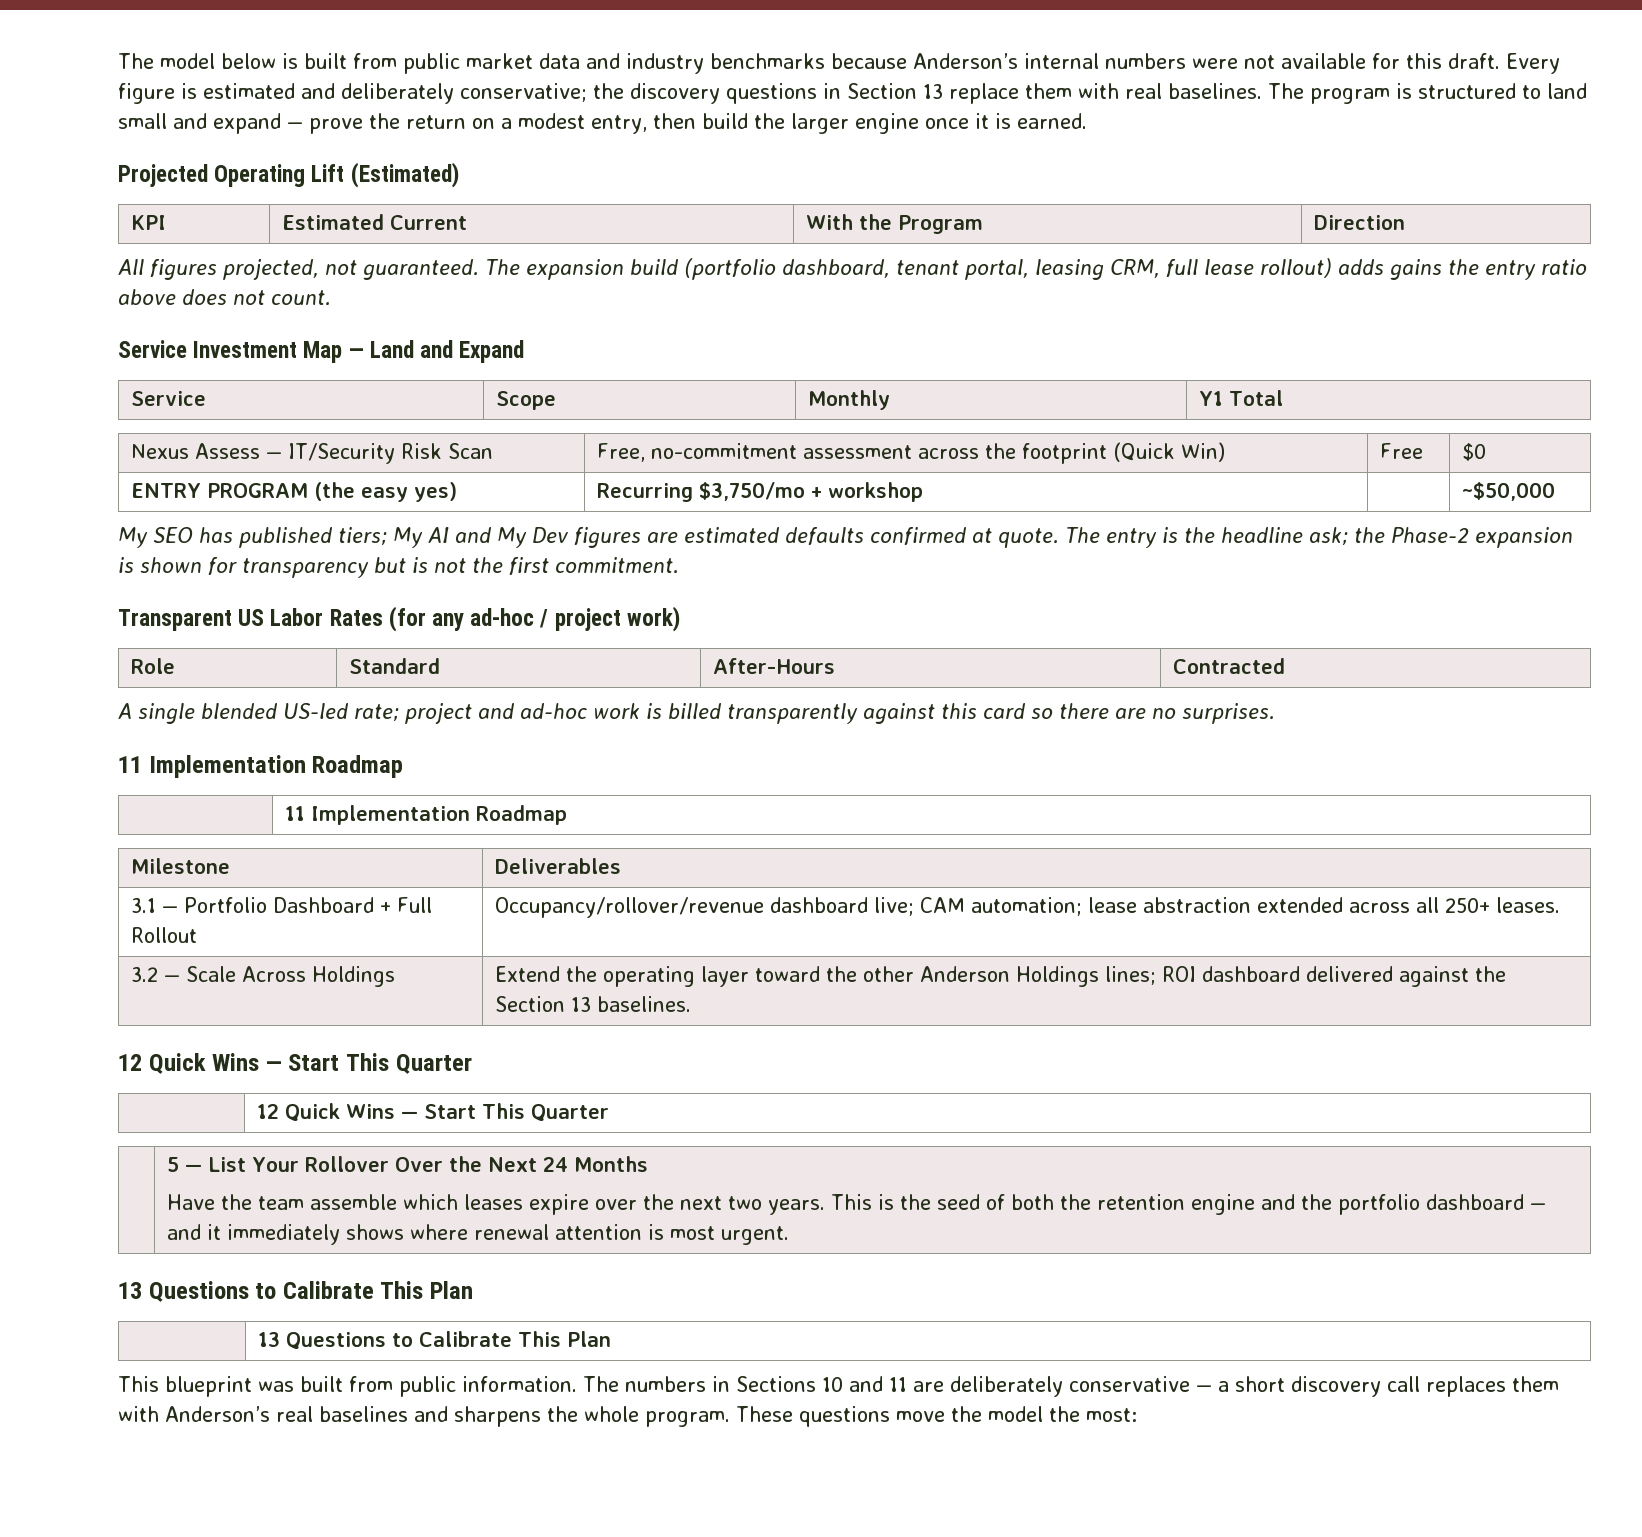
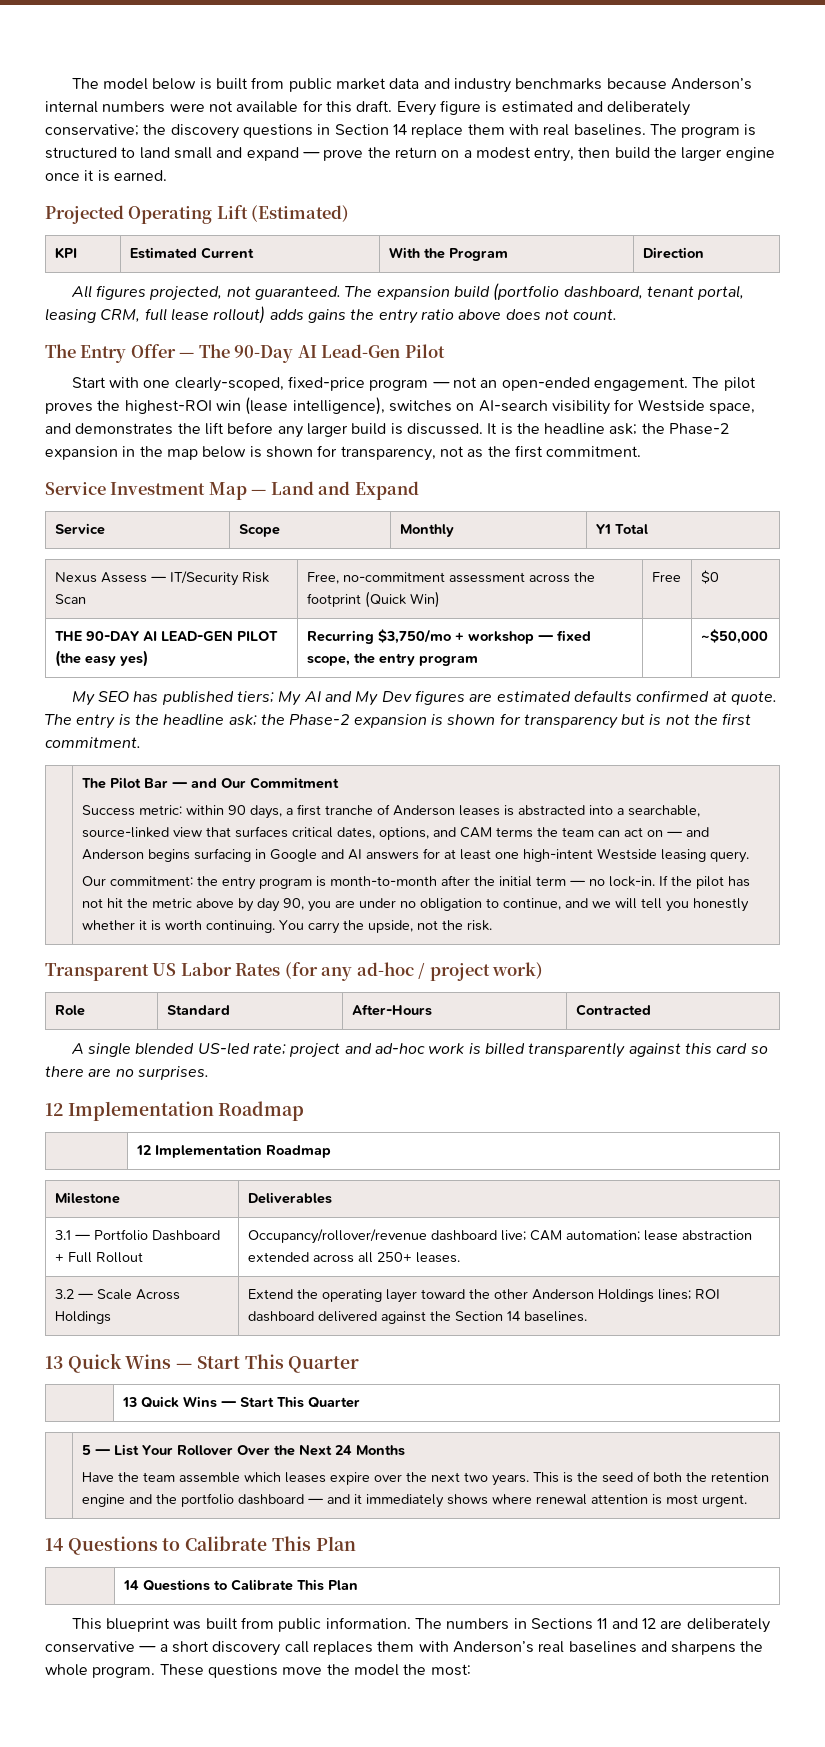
- Every figure is estimated and deliberately conservative; the discovery questions in Section 13 replace them with real baselines.
+ Every figure is estimated and deliberately conservative; the discovery questions in Section 14 replace them with real baselines.
+ The Entry Offer — The 90-Day AI Lead-Gen Pilot
+ Start with one clearly-scoped, fixed-price program — not an open-ended engagement. The pilot proves the highest-ROI win (lease intelligence), switches on AI-search visibility for Westside space, and demonstrates the lift before any larger build is discussed. It is the headline ask; the Phase-2 expansion in the map below is shown for transparency, not as the first commitment.
- ENTRY PROGRAM (the easy yes) | Recurring $3,750/mo + workshop | | ~$50,000
+ THE 90-DAY AI LEAD-GEN PILOT (the easy yes) | Recurring $3,750/mo + workshop — fixed scope, the entry program | | ~$50,000
+ The Pilot Bar — and Our Commitment
+ Success metric: within 90 days, a first tranche of Anderson leases is abstracted into a searchable, source-linked view that surfaces critical dates, options, and CAM terms the team can act on — and Anderson begins surfacing in Google and AI answers for at least one high-intent Westside leasing query.
+ Our commitment: the entry program is month-to-month after the initial term — no lock-in. If the pilot has not hit the metric above by day 90, you are under no obligation to continue, and we will tell you honestly whether it is worth continuing. You carry the upside, not the risk.
  A single blended US-led rate; project and ad-hoc work is billed transparently against this card so there are no surprises.
- 11 Implementation Roadmap
+ 12 Implementation Roadmap
- | 11 Implementation Roadmap
+ | 12 Implementation Roadmap
- 3.2 — Scale Across Holdings | Extend the operating layer toward the other Anderson Holdings lines; ROI dashboard delivered against the Section 13 baselines.
- 12 Quick Wins — Start This Quarter
- | 12 Quick Wins — Start This Quarter
+ 3.2 — Scale Across Holdings | Extend the operating layer toward the other Anderson Holdings lines; ROI dashboard delivered against the Section 14 baselines.
+ 13 Quick Wins — Start This Quarter
+ | 13 Quick Wins — Start This Quarter
  This is the seed of both the retention engine and the portfolio dashboard — and it immediately shows where renewal attention is most urgent.
- 13 Questions to Calibrate This Plan
+ 14 Questions to Calibrate This Plan
- | 13 Questions to Calibrate This Plan
+ | 14 Questions to Calibrate This Plan
- The numbers in Sections 10 and 11 are deliberately conservative — a short discovery call replaces them with Anderson’s real baselines and sharpens the whole program.
+ The numbers in Sections 11 and 12 are deliberately conservative — a short discovery call replaces them with Anderson’s real baselines and sharpens the whole program.

